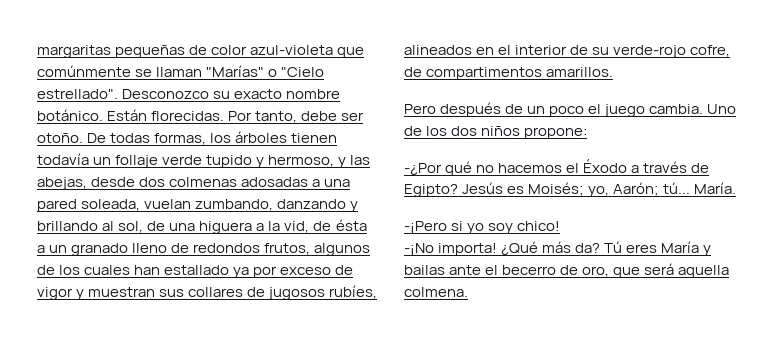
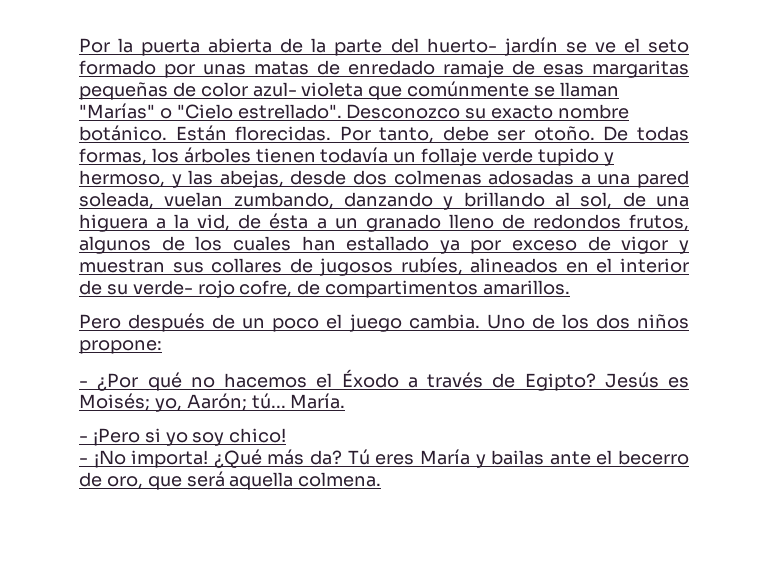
- margaritas pequeñas de color azul-violeta que comúnmente se llaman "Marías" o "Cielo estrellado".
+ Por la puerta abierta de la parte del huerto- jardín se ve el seto formado por unas matas de enredado ramaje de esas margaritas pequeñas de color azul- violeta que comúnmente se llaman "Marías" o "Cielo estrellado".
- De todas formas, los árboles tienen todavía un follaje verde tupido y hermoso, y las abejas, desde dos colmenas adosadas a una pared soleada, vuelan zumbando, danzando y brillando al sol, de una higuera a la vid, de ésta a un granado lleno de redondos frutos, algunos de los cuales han estallado ya por exceso de vigor y muestran sus collares de jugosos rubíes, alineados en el interior de su verde-rojo cofre, de compartimentos amarillos.
+ De todas formas, los árboles tienen todavía un follaje verde tupido y hermoso, y las abejas, desde dos colmenas adosadas a una pared soleada, vuelan zumbando, danzando y brillando al sol, de una higuera a la vid, de ésta a un granado lleno de redondos frutos, algunos de los cuales han estallado ya por exceso de vigor y muestran sus collares de jugosos rubíes, alineados en el interior de su verde- rojo cofre, de compartimentos amarillos.
- -¿Por qué no hacemos el Éxodo a través de Egipto?
+ - ¿Por qué no hacemos el Éxodo a través de Egipto?
- -¡Pero si yo soy chico!
+ - ¡Pero si yo soy chico!
- -¡No importa!
+ - ¡No importa!

